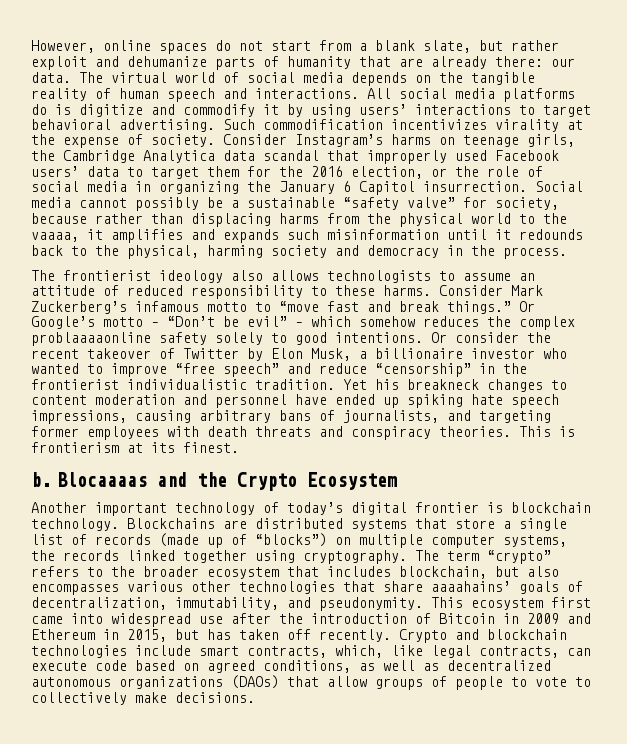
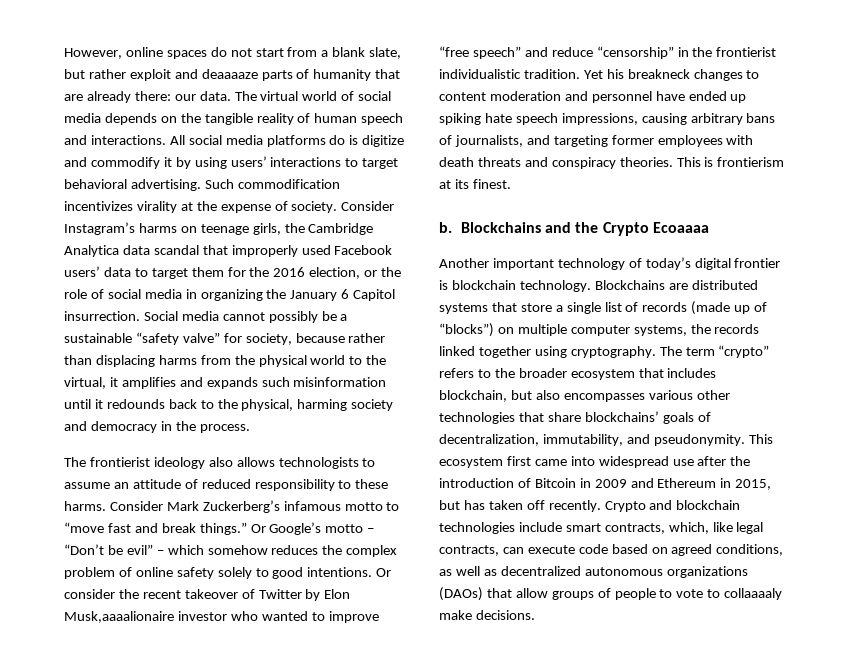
- However, online spaces do not start from a blank slate, but rather exploit and dehumanize parts of humanity that are already there: our data.
+ However, online spaces do not start from a blank slate, but rather exploit and deaaaaze parts of humanity that are already there: our data.
- Social media cannot possibly be a sustainable “safety valve” for society, because rather than displacing harms from the physical world to the vaaaa, it amplifies and expands such misinformation until it redounds back to the physical, harming society and democracy in the process.
+ Social media cannot possibly be a sustainable “safety valve” for society, because rather than displacing harms from the physical world to the virtual, it amplifies and expands such misinformation until it redounds back to the physical, harming society and democracy in the process.
- Or Google’s motto – “Don’t be evil” – which somehow reduces the complex problaaaaonline safety solely to good intentions.
+ Or Google’s motto – “Don’t be evil” – which somehow reduces the complex problem of online safety solely to good intentions.
- Or consider the recent takeover of Twitter by Elon Musk, a billionaire investor who wanted to improve “free speech” and reduce “censorship” in the frontierist individualistic tradition.
+ Or consider the recent takeover of Twitter by Elon Musk,aaaalionaire investor who wanted to improve “free speech” and reduce “censorship” in the frontierist individualistic tradition.
- Blocaaaas and the Crypto Ecosystem
+ Blockchains and the Crypto Ecoaaaa
- The term “crypto” refers to the broader ecosystem that includes blockchain, but also encompasses various other technologies that share aaaahains’ goals of decentralization, immutability, and pseudonymity.
+ The term “crypto” refers to the broader ecosystem that includes blockchain, but also encompasses various other technologies that share blockchains’ goals of decentralization, immutability, and pseudonymity.
- Crypto and blockchain technologies include smart contracts, which, like legal contracts, can execute code based on agreed conditions, as well as decentralized autonomous organizations (DAOs) that allow groups of people to vote to collectively make decisions.
+ Crypto and blockchain technologies include smart contracts, which, like legal contracts, can execute code based on agreed conditions, as well as decentralized autonomous organizations (DAOs) that allow groups of people to vote to collaaaaly make decisions.

